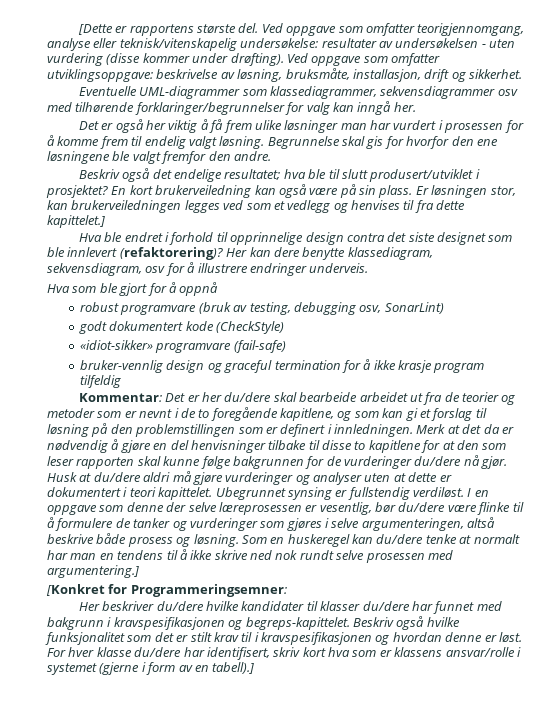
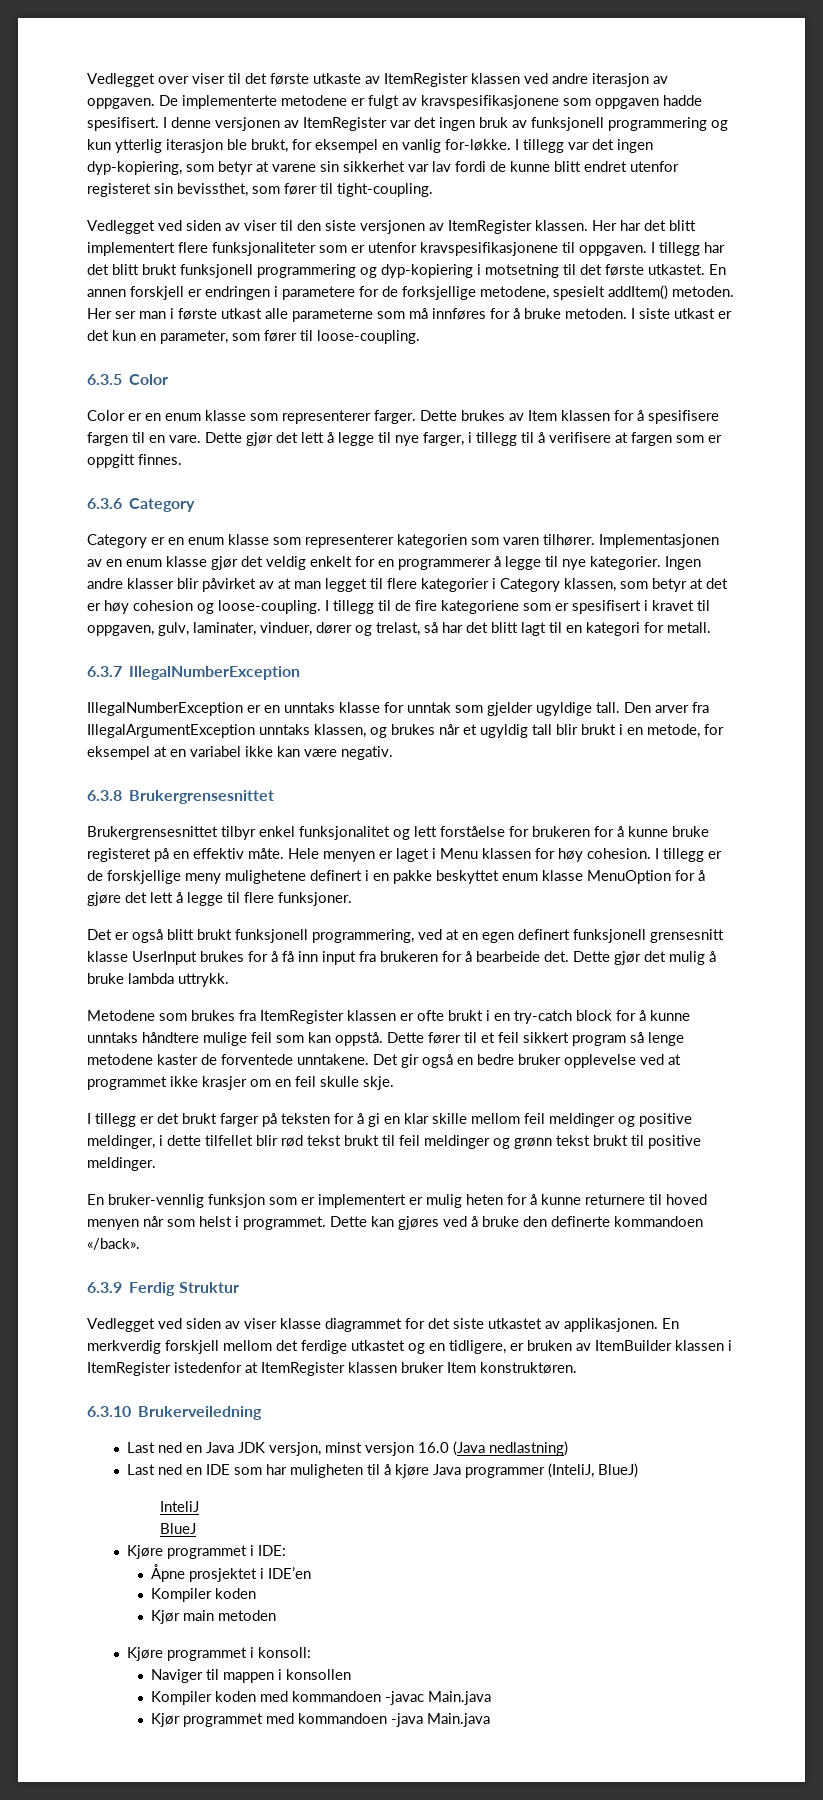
- [Dette er rapportens største del. Ved oppgave som omfatter teorigjennomgang, analyse eller teknisk/vitenskapelig undersøkelse: resultater av undersøkelsen - uten vurdering (disse kommer under drøfting). Ved oppgave som omfatter utviklingsoppgave: beskrivelse av løsning, bruksmåte, installasjon, drift og sikkerhet.
- Eventuelle UML-diagrammer som klassediagrammer, sekvensdiagrammer osv med tilhørende forklaringer/begrunnelser for valg kan inngå her.
- Det er også her viktig å få frem ulike løsninger man har vurdert i prosessen for å komme frem til endelig valgt løsning. Begrunnelse skal gis for hvorfor den ene løsningene ble valgt fremfor den andre.
- Beskriv også det endelige resultatet; hva ble til slutt produsert/utviklet i prosjektet? En kort brukerveiledning kan også være på sin plass. Er løsningen stor, kan brukerveiledningen legges ved som et vedlegg og henvises til fra dette kapittelet.]
- Hva ble endret i forhold til opprinnelige design contra det siste designet som ble innlevert (refaktorering)? Her kan dere benytte klassediagram, sekvensdiagram, osv for å illustrere endringer underveis.
- Hva som ble gjort for å oppnå
- robust programvare (bruk av testing, debugging osv, SonarLint)
- godt dokumentert kode (CheckStyle)
- «idiot-sikker» programvare (fail-safe)
- bruker-vennlig design og graceful termination for å ikke krasje program tilfeldig
- Kommentar: Det er her du/dere skal bearbeide arbeidet ut fra de teorier og metoder som er nevnt i de to foregående kapitlene, og som kan gi et forslag til løsning på den problemstillingen som er definert i innledningen. Merk at det da er nødvendig å gjøre en del henvisninger tilbake til disse to kapitlene for at den som leser rapporten skal kunne følge bakgrunnen for de vurderinger du/dere nå gjør. Husk at du/dere aldri må gjøre vurderinger og analyser uten at dette er dokumentert i teori kapittelet. Ubegrunnet synsing er fullstendig verdiløst. I en oppgave som denne der selve læreprosessen er vesentlig, bør du/dere være flinke til å formulere de tanker og vurderinger som gjøres i selve argumenteringen, altså beskrive både prosess og løsning. Som en huskeregel kan du/dere tenke at normalt har man en tendens til å ikke skrive ned nok rundt selve prosessen med argumentering.]
- [Konkret for Programmeringsemner:
- Her beskriver du/dere hvilke kandidater til klasser du/dere har funnet med bakgrunn i kravspesifikasjonen og begreps-kapittelet. Beskriv også hvilke funksjonalitet som det er stilt krav til i kravspesifikasjonen og hvordan denne er løst. For hver klasse du/dere har identifisert, skriv kort hva som er klassens ansvar/rolle i systemet (gjerne i form av en tabell).]
+ Vedlegget over viser til det første utkaste av ItemRegister klassen ved andre iterasjon av oppgaven. De implementerte metodene er fulgt av kravspesifikasjonene som oppgaven hadde spesifisert. I denne versjonen av ItemRegister var det ingen bruk av funksjonell programmering og kun ytterlig iterasjon ble brukt, for eksempel en vanlig for-løkke. I tillegg var det ingen dyp-kopiering, som betyr at varene sin sikkerhet var lav fordi de kunne blitt endret utenfor registeret sin bevissthet, som fører til tight-coupling.
+ Vedlegget ved siden av viser til den siste versjonen av ItemRegister klassen. Her har det blitt implementert flere funksjonaliteter som er utenfor kravspesifikasjonene til oppgaven. I tillegg har det blitt brukt funksjonell programmering og dyp-kopiering i motsetning til det første utkastet. En annen forskjell er endringen i parametere for de forksjellige metodene, spesielt addItem() metoden. Her ser man i første utkast alle parameterne som må innføres for å bruke metoden. I siste utkast er det kun en parameter, som fører til loose-coupling.
+ 6.3.5 Color
+ Color er en enum klasse som representerer farger. Dette brukes av Item klassen for å spesifisere fargen til en vare. Dette gjør det lett å legge til nye farger, i tillegg til å verifisere at fargen som er oppgitt finnes.
+ 6.3.6 Category
+ Category er en enum klasse som representerer kategorien som varen tilhører. Implementasjonen av en enum klasse gjør det veldig enkelt for en programmerer å legge til nye kategorier. Ingen andre klasser blir påvirket av at man legget til flere kategorier i Category klassen, som betyr at det er høy cohesion og loose-coupling. I tillegg til de fire kategoriene som er spesifisert i kravet til oppgaven, gulv, laminater, vinduer, dører og trelast, så har det blitt lagt til en kategori for metall.
+ 6.3.7 IllegalNumberException
+ IllegalNumberException er en unntaks klasse for unntak som gjelder ugyldige tall. Den arver fra IllegalArgumentException unntaks klassen, og brukes når et ugyldig tall blir brukt i en metode, for eksempel at en variabel ikke kan være negativ.
+ 6.3.8 Brukergrensesnittet
+ Brukergrensesnittet tilbyr enkel funksjonalitet og lett forståelse for brukeren for å kunne bruke registeret på en effektiv måte. Hele menyen er laget i Menu klassen for høy cohesion. I tillegg er de forskjellige meny mulighetene definert i en pakke beskyttet enum klasse MenuOption for å gjøre det lett å legge til flere funksjoner.
+ Det er også blitt brukt funksjonell programmering, ved at en egen definert funksjonell grensesnitt klasse UserInput brukes for å få inn input fra brukeren for å bearbeide det. Dette gjør det mulig å bruke lambda uttrykk.
+ Metodene som brukes fra ItemRegister klassen er ofte brukt i en try-catch block for å kunne unntaks håndtere mulige feil som kan oppstå. Dette fører til et feil sikkert program så lenge metodene kaster de forventede unntakene. Det gir også en bedre bruker opplevelse ved at programmet ikke krasjer om en feil skulle skje.
+ I tillegg er det brukt farger på teksten for å gi en klar skille mellom feil meldinger og positive meldinger, i dette tilfellet blir rød tekst brukt til feil meldinger og grønn tekst brukt til positive meldinger.
+ En bruker-vennlig funksjon som er implementert er mulig heten for å kunne returnere til hoved menyen når som helst i programmet. Dette kan gjøres ved å bruke den definerte kommandoen «/back».
+ 6.3.9 Ferdig Struktur
+ Vedlegget ved siden av viser klasse diagrammet for det siste utkastet av applikasjonen. En merkverdig forskjell mellom det ferdige utkastet og en tidligere, er bruken av ItemBuilder klassen i ItemRegister istedenfor at ItemRegister klassen bruker Item konstruktøren.
+ 6.3.10 Brukerveiledning
+ Last ned en Java JDK versjon, minst versjon 16.0 (Java nedlastning)
+ Last ned en IDE som har muligheten til å kjøre Java programmer (InteliJ, BlueJ)
+ InteliJ
+ BlueJ
+ Kjøre programmet i IDE:
+ Åpne prosjektet i IDE’en
+ Kompiler koden
+ Kjør main metoden
+ Kjøre programmet i konsoll:
+ Naviger til mappen i konsollen
+ Kompiler koden med kommandoen -javac Main.java
+ Kjør programmet med kommandoen -java Main.java

